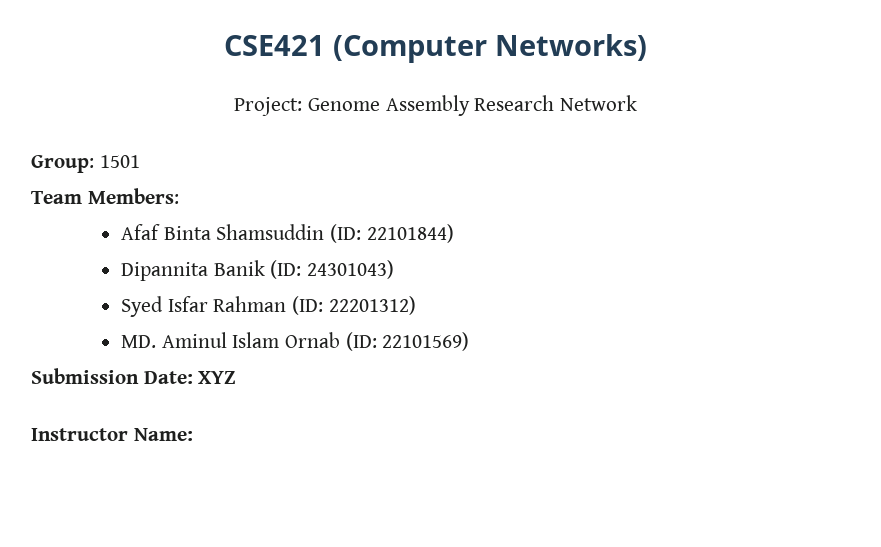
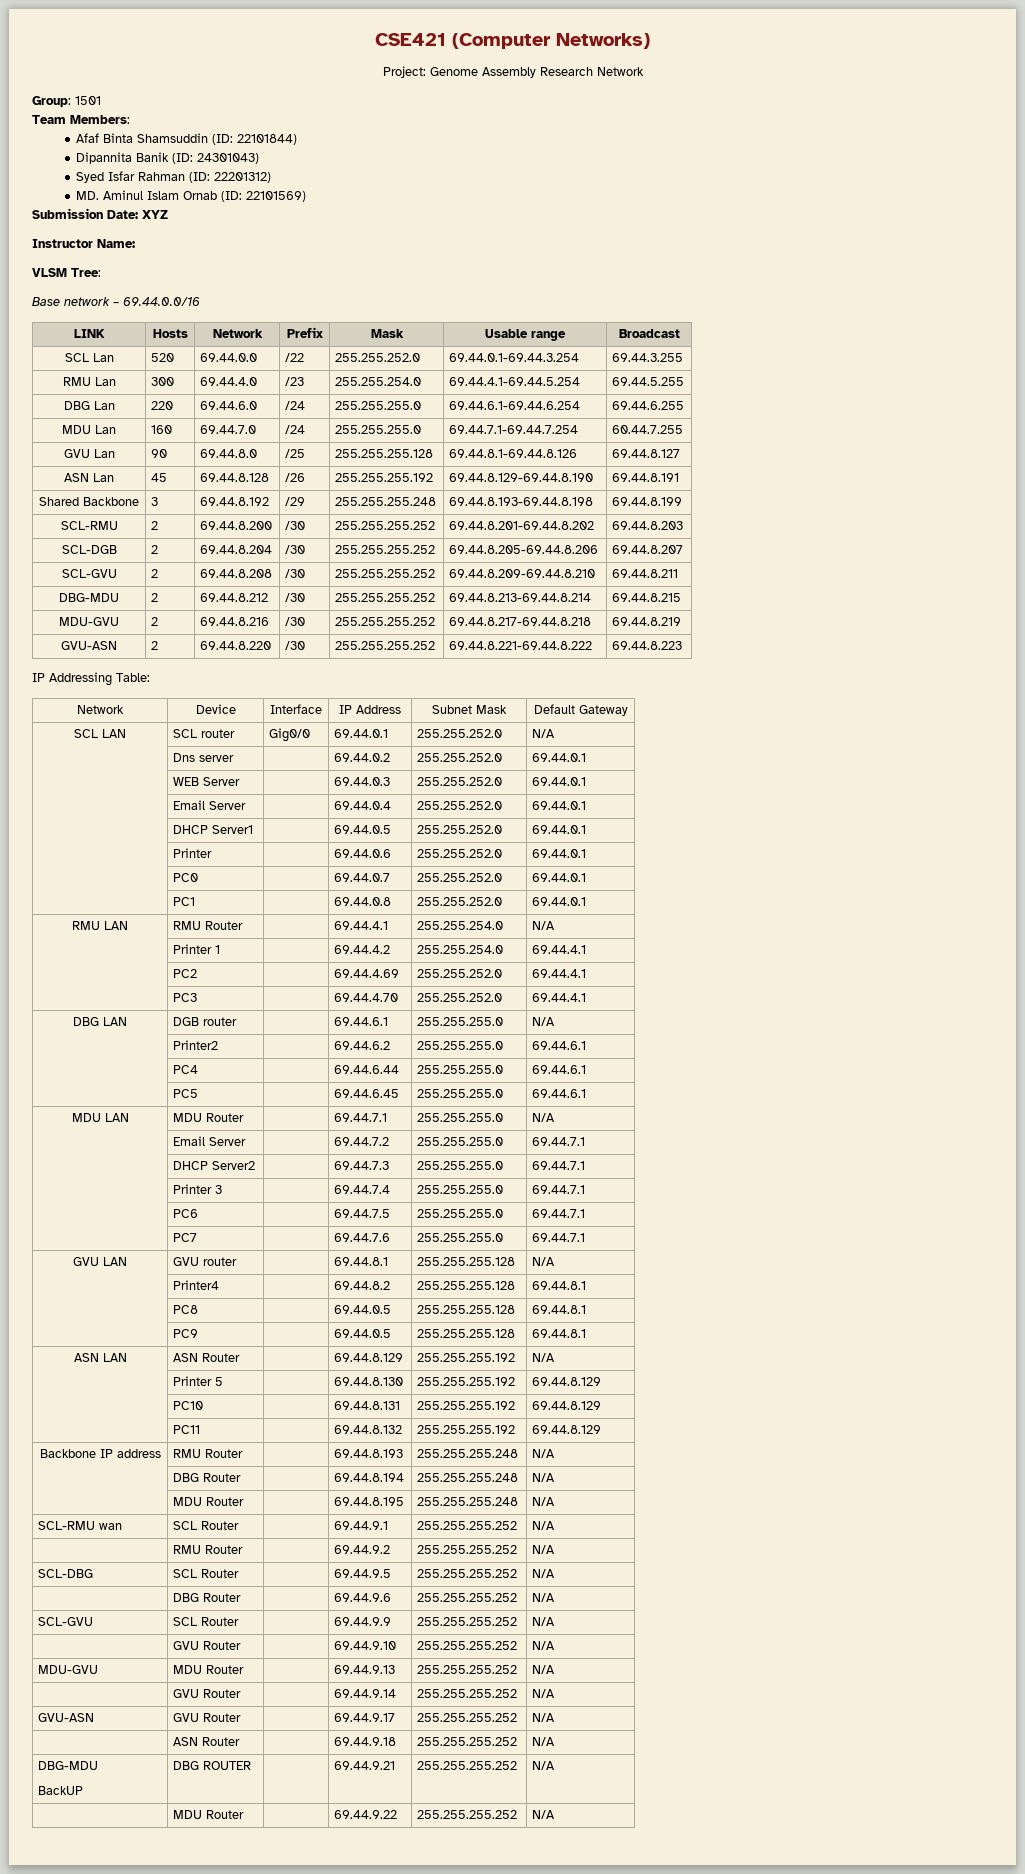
+ VLSM Tree:
+ Base network – 69.44.0.0/16
+ LINK | Hosts | Network | Prefix | Mask | Usable range | Broadcast
+ SCL Lan | 520 | 69.44.0.0 | /22 | 255.255.252.0 | 69.44.0.1-69.44.3.254 | 69.44.3.255
+ RMU Lan | 300 | 69.44.4.0 | /23 | 255.255.254.0 | 69.44.4.1-69.44.5.254 | 69.44.5.255
+ DBG Lan | 220 | 69.44.6.0 | /24 | 255.255.255.0 | 69.44.6.1-69.44.6.254 | 69.44.6.255
+ MDU Lan | 160 | 69.44.7.0 | /24 | 255.255.255.0 | 69.44.7.1-69.44.7.254 | 60.44.7.255
+ GVU Lan | 90 | 69.44.8.0 | /25 | 255.255.255.128 | 69.44.8.1-69.44.8.126 | 69.44.8.127
+ ASN Lan | 45 | 69.44.8.128 | /26 | 255.255.255.192 | 69.44.8.129-69.44.8.190 | 69.44.8.191
+ Shared Backbone | 3 | 69.44.8.192 | /29 | 255.255.255.248 | 69.44.8.193-69.44.8.198 | 69.44.8.199
+ SCL-RMU | 2 | 69.44.8.200 | /30 | 255.255.255.252 | 69.44.8.201-69.44.8.202 | 69.44.8.203
+ SCL-DGB | 2 | 69.44.8.204 | /30 | 255.255.255.252 | 69.44.8.205-69.44.8.206 | 69.44.8.207
+ SCL-GVU | 2 | 69.44.8.208 | /30 | 255.255.255.252 | 69.44.8.209-69.44.8.210 | 69.44.8.211
+ DBG-MDU | 2 | 69.44.8.212 | /30 | 255.255.255.252 | 69.44.8.213-69.44.8.214 | 69.44.8.215
+ MDU-GVU | 2 | 69.44.8.216 | /30 | 255.255.255.252 | 69.44.8.217-69.44.8.218 | 69.44.8.219
+ GVU-ASN | 2 | 69.44.8.220 | /30 | 255.255.255.252 | 69.44.8.221-69.44.8.222 | 69.44.8.223
+ IP Addressing Table:
+ Network | Device | Interface | IP Address | Subnet Mask | Default Gateway
+ SCL LAN | SCL router | Gig0/0 | 69.44.0.1 | 255.255.252.0 | N/A
+ | Dns server | | 69.44.0.2 | 255.255.252.0 | 69.44.0.1
+ | WEB Server | | 69.44.0.3 | 255.255.252.0 | 69.44.0.1
+ | Email Server | | 69.44.0.4 | 255.255.252.0 | 69.44.0.1
+ | DHCP Server1 | | 69.44.0.5 | 255.255.252.0 | 69.44.0.1
+ | Printer | | 69.44.0.6 | 255.255.252.0 | 69.44.0.1
+ | PC0 | | 69.44.0.7 | 255.255.252.0 | 69.44.0.1
+ | PC1 | | 69.44.0.8 | 255.255.252.0 | 69.44.0.1
+ RMU LAN | RMU Router | | 69.44.4.1 | 255.255.254.0 | N/A
+ | Printer 1 | | 69.44.4.2 | 255.255.254.0 | 69.44.4.1
+ | PC2 | | 69.44.4.69 | 255.255.252.0 | 69.44.4.1
+ | PC3 | | 69.44.4.70 | 255.255.252.0 | 69.44.4.1
+ DBG LAN | DGB router | | 69.44.6.1 | 255.255.255.0 | N/A
+ | Printer2 | | 69.44.6.2 | 255.255.255.0 | 69.44.6.1
+ | PC4 | | 69.44.6.44 | 255.255.255.0 | 69.44.6.1
+ | PC5 | | 69.44.6.45 | 255.255.255.0 | 69.44.6.1
+ MDU LAN | MDU Router | | 69.44.7.1 | 255.255.255.0 | N/A
+ | Email Server | | 69.44.7.2 | 255.255.255.0 | 69.44.7.1
+ | DHCP Server2 | | 69.44.7.3 | 255.255.255.0 | 69.44.7.1
+ | Printer 3 | | 69.44.7.4 | 255.255.255.0 | 69.44.7.1
+ | PC6 | | 69.44.7.5 | 255.255.255.0 | 69.44.7.1
+ | PC7 | | 69.44.7.6 | 255.255.255.0 | 69.44.7.1
+ GVU LAN | GVU router | | 69.44.8.1 | 255.255.255.128 | N/A
+ | Printer4 | | 69.44.8.2 | 255.255.255.128 | 69.44.8.1
+ | PC8 | | 69.44.0.5 | 255.255.255.128 | 69.44.8.1
+ | PC9 | | 69.44.0.5 | 255.255.255.128 | 69.44.8.1
+ ASN LAN | ASN Router | | 69.44.8.129 | 255.255.255.192 | N/A
+ | Printer 5 | | 69.44.8.130 | 255.255.255.192 | 69.44.8.129
+ | PC10 | | 69.44.8.131 | 255.255.255.192 | 69.44.8.129
+ | PC11 | | 69.44.8.132 | 255.255.255.192 | 69.44.8.129
+ Backbone IP address | RMU Router | | 69.44.8.193 | 255.255.255.248 | N/A
+ | DBG Router | | 69.44.8.194 | 255.255.255.248 | N/A
+ | MDU Router | | 69.44.8.195 | 255.255.255.248 | N/A
+ SCL-RMU wan | SCL Router | | 69.44.9.1 | 255.255.255.252 | N/A
+ | RMU Router | | 69.44.9.2 | 255.255.255.252 | N/A
+ SCL-DBG | SCL Router | | 69.44.9.5 | 255.255.255.252 | N/A
+ | DBG Router | | 69.44.9.6 | 255.255.255.252 | N/A
+ SCL-GVU | SCL Router | | 69.44.9.9 | 255.255.255.252 | N/A
+ | GVU Router | | 69.44.9.10 | 255.255.255.252 | N/A
+ MDU-GVU | MDU Router | | 69.44.9.13 | 255.255.255.252 | N/A
+ | GVU Router | | 69.44.9.14 | 255.255.255.252 | N/A
+ GVU-ASN | GVU Router | | 69.44.9.17 | 255.255.255.252 | N/A
+ | ASN Router | | 69.44.9.18 | 255.255.255.252 | N/A
+ DBG-MDU
+ BackUP | DBG ROUTER | | 69.44.9.21 | 255.255.255.252 | N/A
+ | MDU Router | | 69.44.9.22 | 255.255.255.252 | N/A

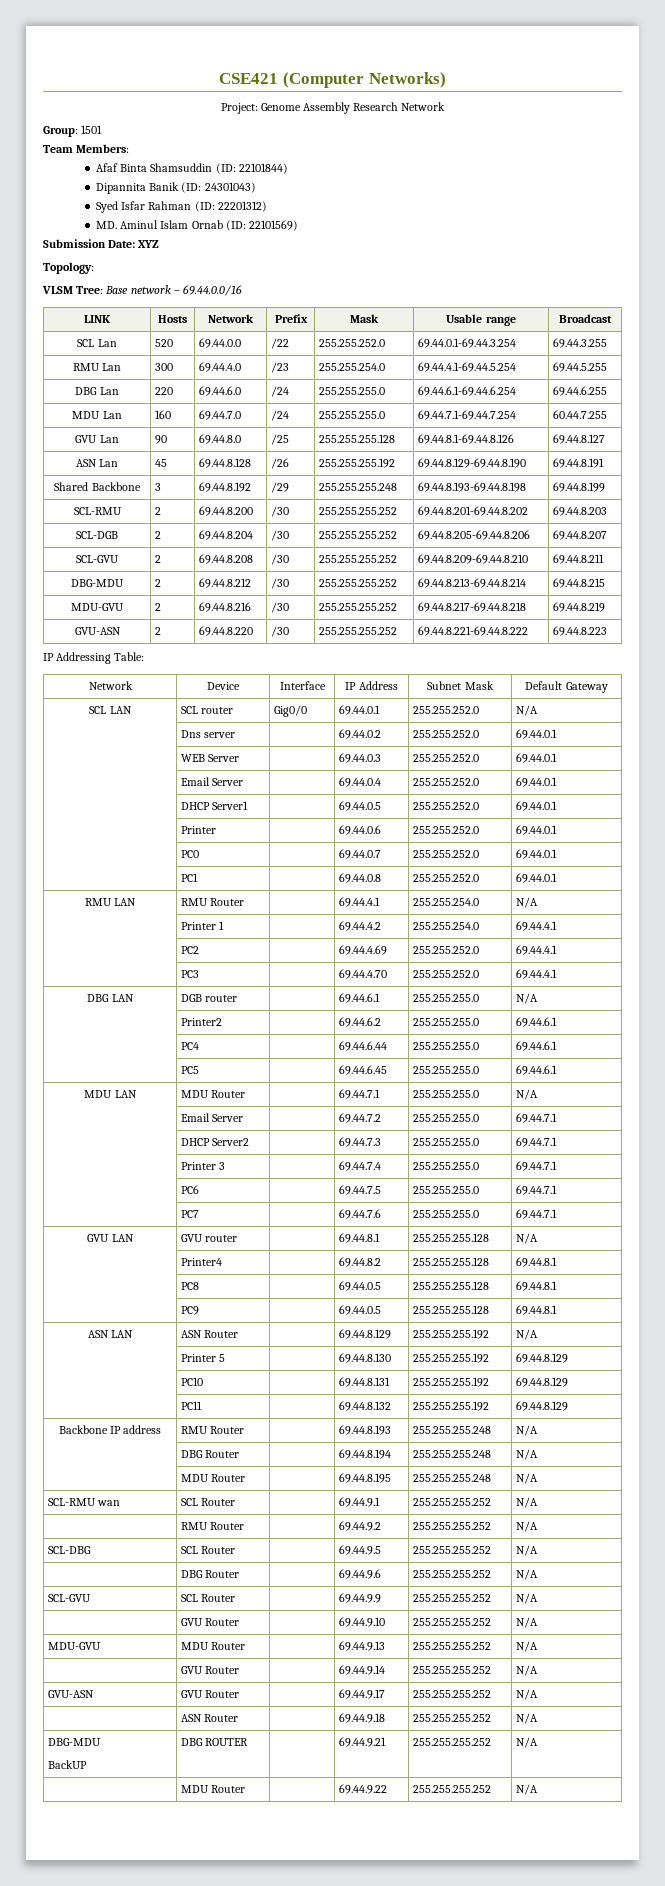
- Instructor Name:
+ Topology:
- VLSM Tree:
- Base network – 69.44.0.0/16
+ VLSM Tree: Base network – 69.44.0.0/16

